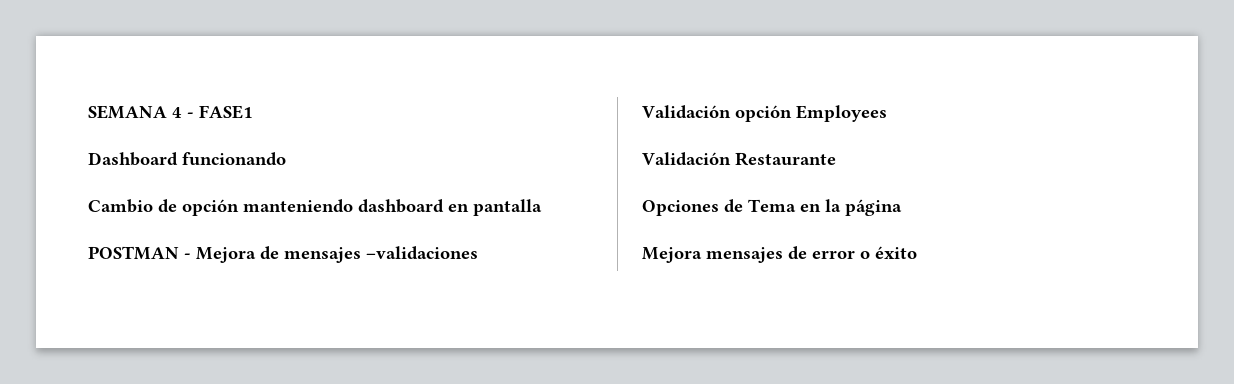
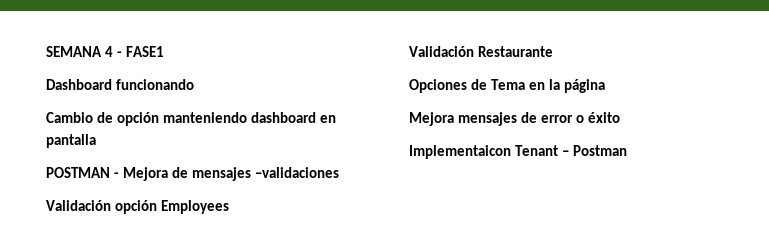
+ Implementaicon Tenant – Postman

